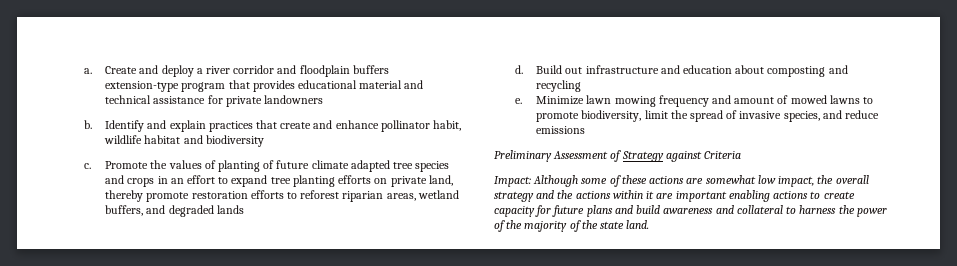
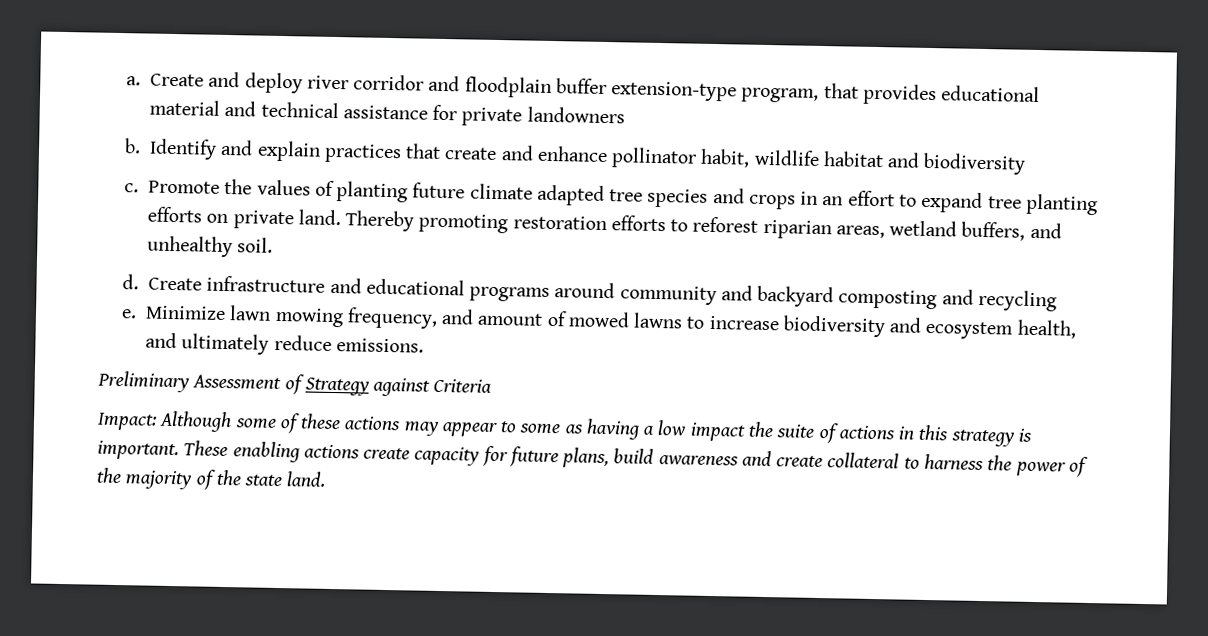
- Create and deploy a river corridor and floodplain buffers extension-type program that provides educational material and technical assistance for private landowners
+ Create and deploy river corridor and floodplain buffer extension-type program, that provides educational material and technical assistance for private landowners
- Promote the values of planting of future climate adapted tree species and crops in an effort to expand tree planting efforts on private land, thereby promote restoration efforts to reforest riparian areas, wetland buffers, and degraded lands
+ Promote the values of planting future climate adapted tree species and crops in an effort to expand tree planting efforts on private land. Thereby promoting restoration efforts to reforest riparian areas, wetland buffers, and unhealthy soil.
- Build out infrastructure and education about composting and recycling
+ Create infrastructure and educational programs around community and backyard composting and recycling
- Minimize lawn mowing frequency and amount of mowed lawns to promote biodiversity, limit the spread of invasive species, and reduce emissions
+ Minimize lawn mowing frequency, and amount of mowed lawns to increase biodiversity and ecosystem health, and ultimately reduce emissions.
- Impact: Although some of these actions are somewhat low impact, the overall strategy and the actions within it are important enabling actions to create capacity for future plans and build awareness and collateral to harness the power of the majority of the state land.
+ Impact: Although some of these actions may appear to some as having a low impact the suite of actions in this strategy is important. These enabling actions create capacity for future plans, build awareness and create collateral to harness the power of the majority of the state land.

